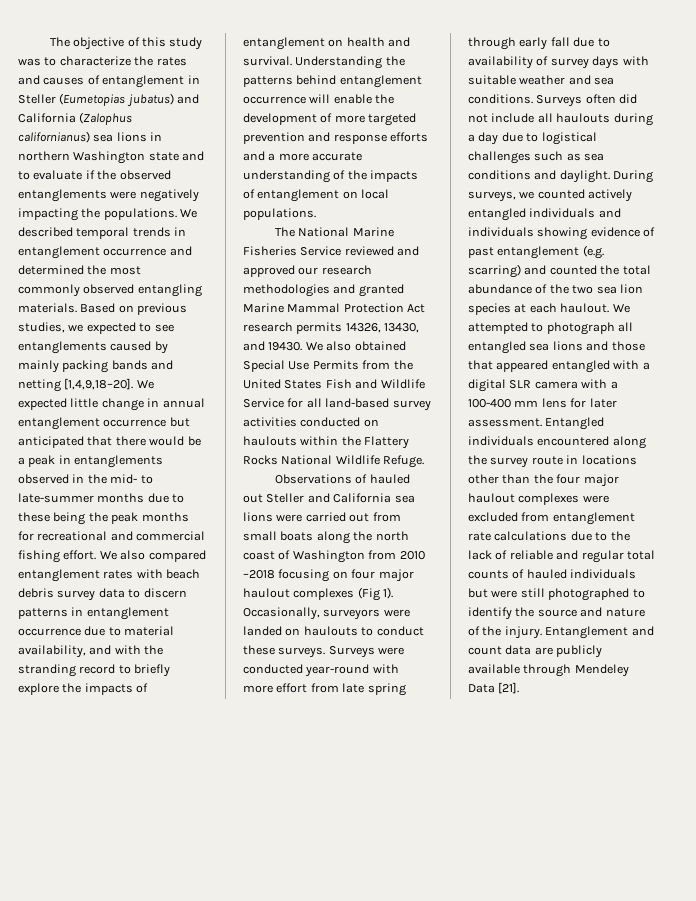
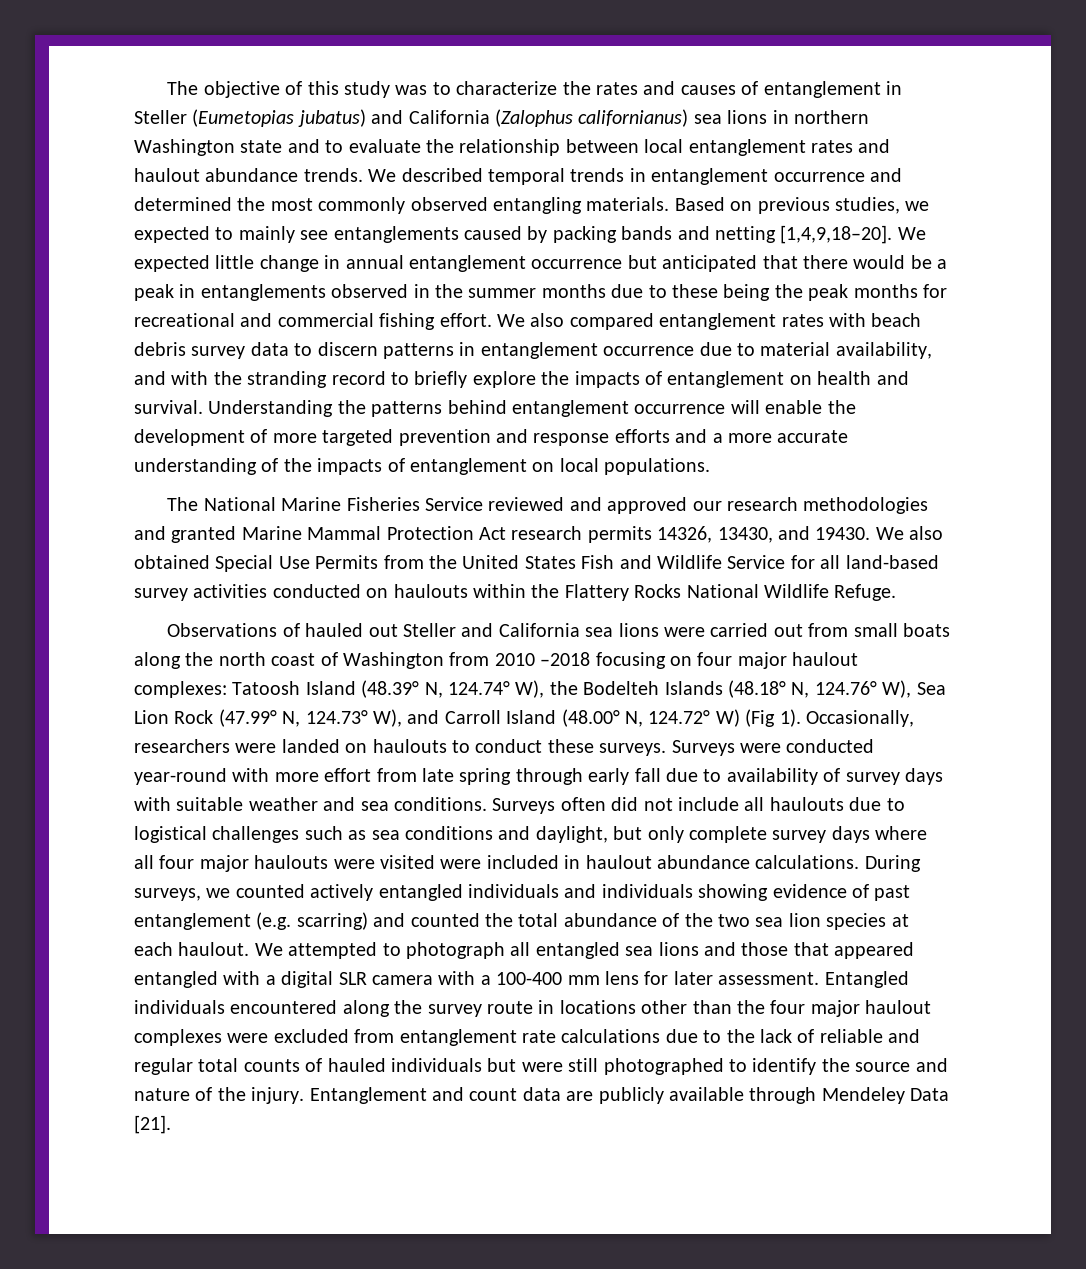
- The objective of this study was to characterize the rates and causes of entanglement in Steller (Eumetopias jubatus) and California (Zalophus californianus) sea lions in northern Washington state and to evaluate if the observed entanglements were negatively impacting the populations.
+ The objective of this study was to characterize the rates and causes of entanglement in Steller (Eumetopias jubatus) and California (Zalophus californianus) sea lions in northern Washington state and to evaluate the relationship between local entanglement rates and haulout abundance trends.
- Based on previous studies, we expected to see entanglements caused by mainly packing bands and netting [1,4,9,18–20].
+ Based on previous studies, we expected to mainly see entanglements caused by packing bands and netting [1,4,9,18–20].
- We expected little change in annual entanglement occurrence but anticipated that there would be a peak in entanglements observed in the mid- to late-summer months due to these being the peak months for recreational and commercial fishing effort.
+ We expected little change in annual entanglement occurrence but anticipated that there would be a peak in entanglements observed in the summer months due to these being the peak months for recreational and commercial fishing effort.
- Observations of hauled out Steller and California sea lions were carried out from small boats along the north coast of Washington from 2010 –2018 focusing on four major haulout complexes (Fig 1).
+ Observations of hauled out Steller and California sea lions were carried out from small boats along the north coast of Washington from 2010 –2018 focusing on four major haulout complexes: Tatoosh Island (48.39° N, 124.74° W), the Bodelteh Islands (48.18° N, 124.76° W), Sea Lion Rock (47.99° N, 124.73° W), and Carroll Island (48.00° N, 124.72° W) (Fig 1).
- Occasionally, surveyors were landed on haulouts to conduct these surveys.
+ Occasionally, researchers were landed on haulouts to conduct these surveys.
- Surveys often did not include all haulouts during a day due to logistical challenges such as sea conditions and daylight.
+ Surveys often did not include all haulouts due to logistical challenges such as sea conditions and daylight, but only complete survey days where all four major haulouts were visited were included in haulout abundance calculations.

